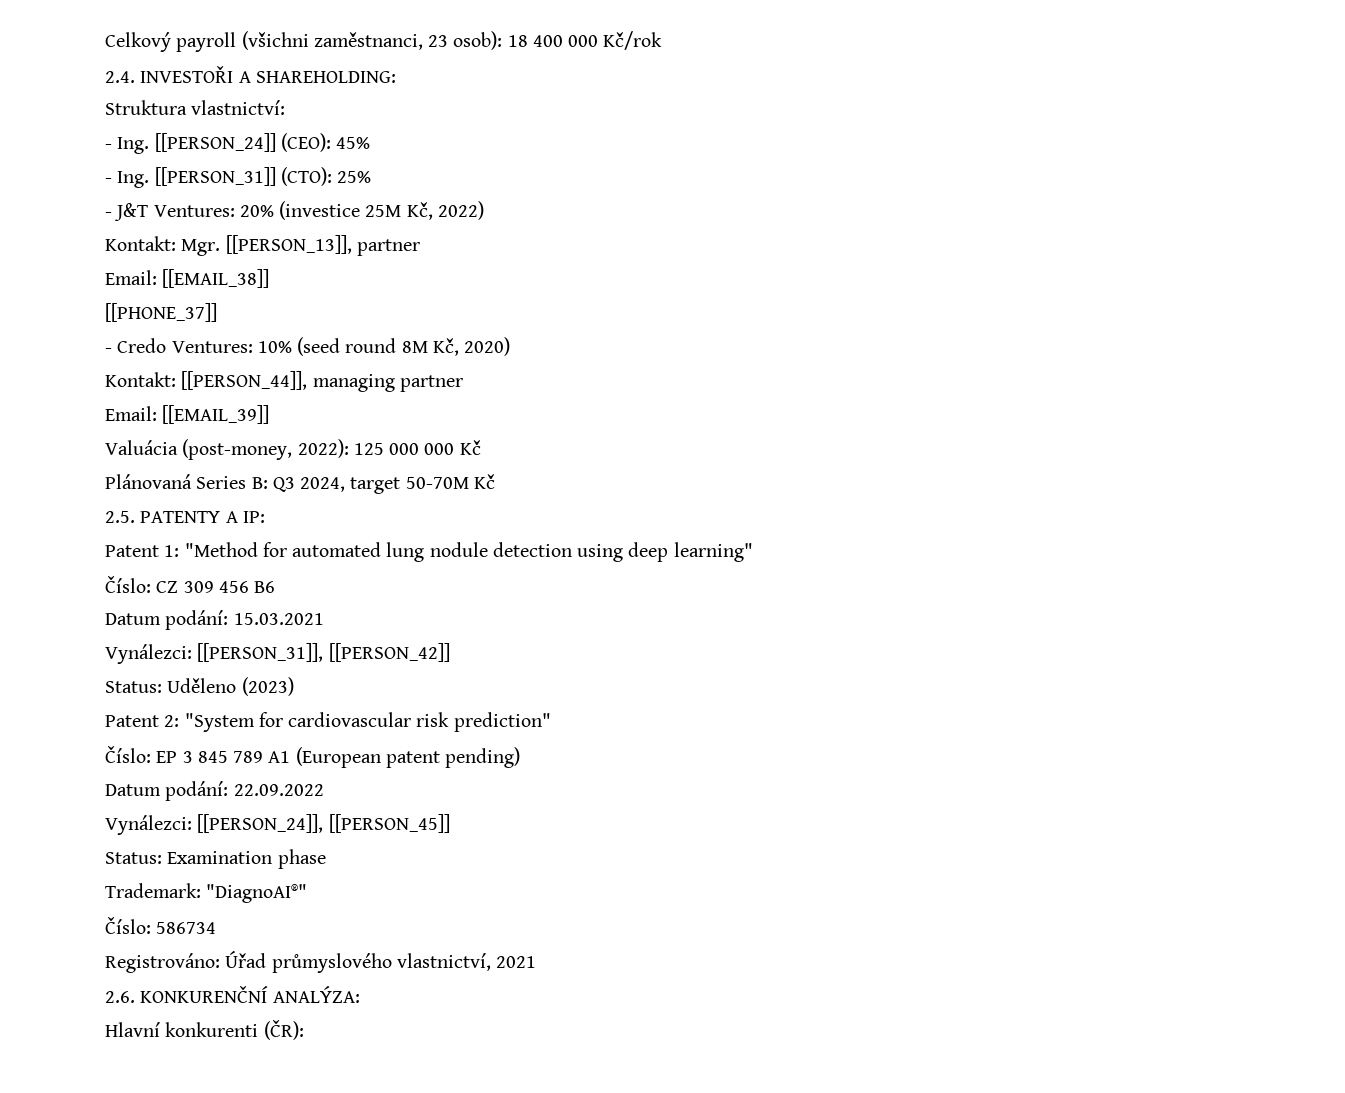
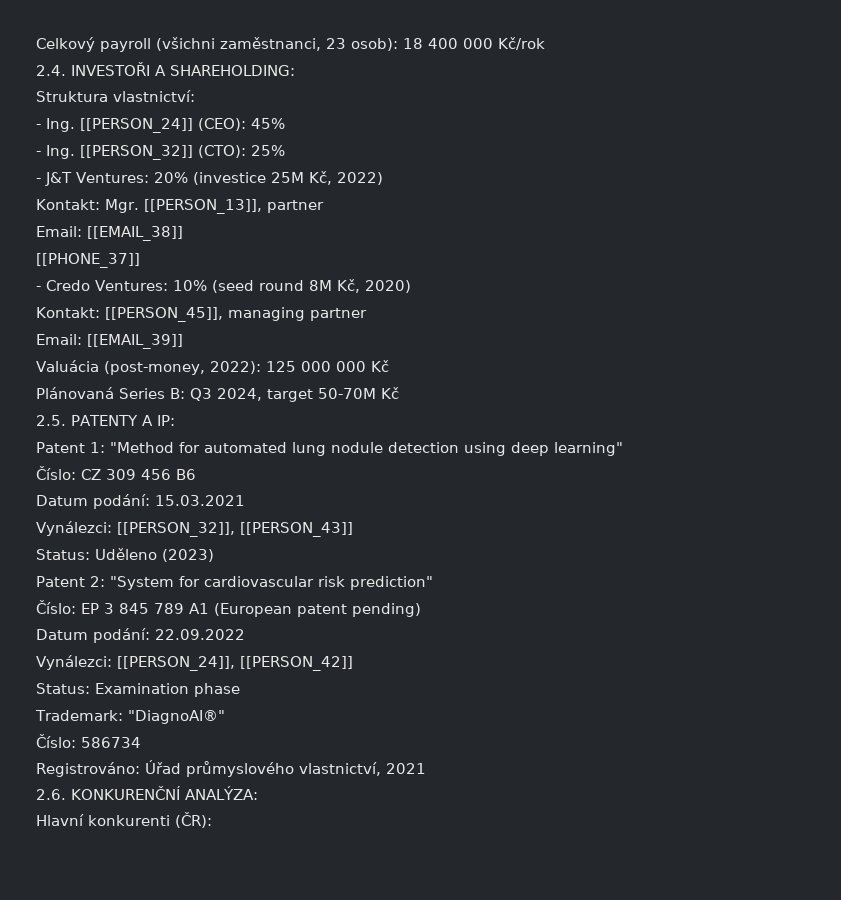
- - Ing. [[PERSON_31]] (CTO): 25%
+ - Ing. [[PERSON_32]] (CTO): 25%
- Kontakt: [[PERSON_44]], managing partner
+ Kontakt: [[PERSON_45]], managing partner
- Vynálezci: [[PERSON_31]], [[PERSON_42]]
+ Vynálezci: [[PERSON_32]], [[PERSON_43]]
- Vynálezci: [[PERSON_24]], [[PERSON_45]]
+ Vynálezci: [[PERSON_24]], [[PERSON_42]]

